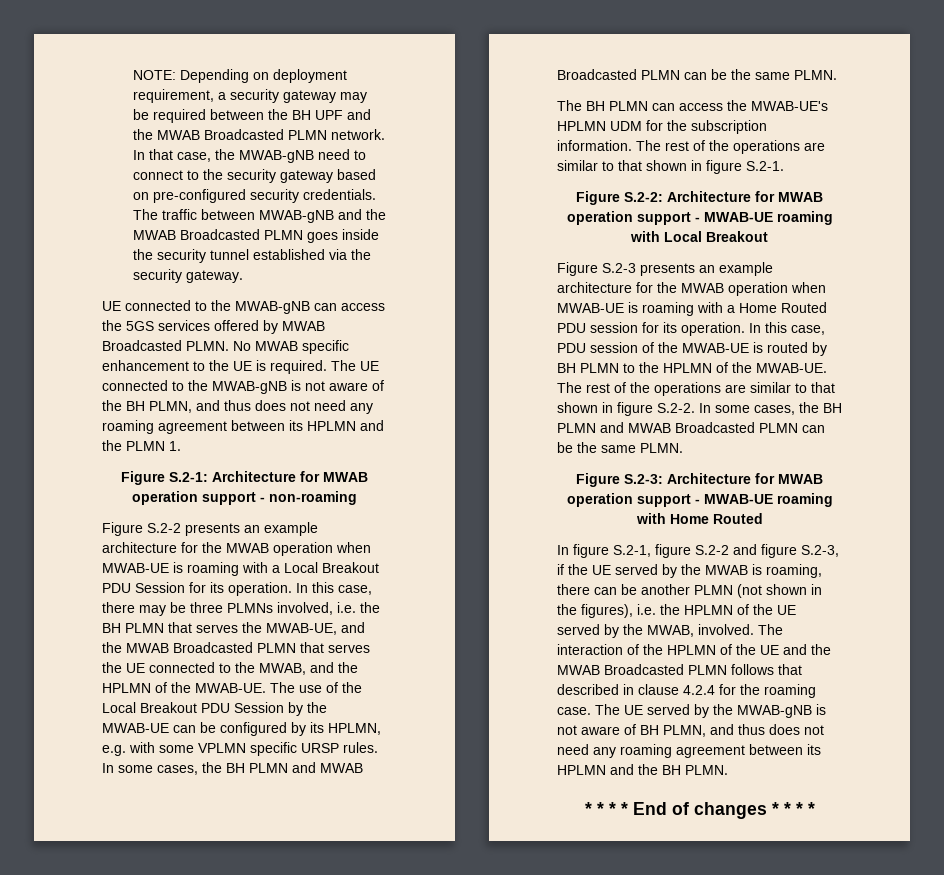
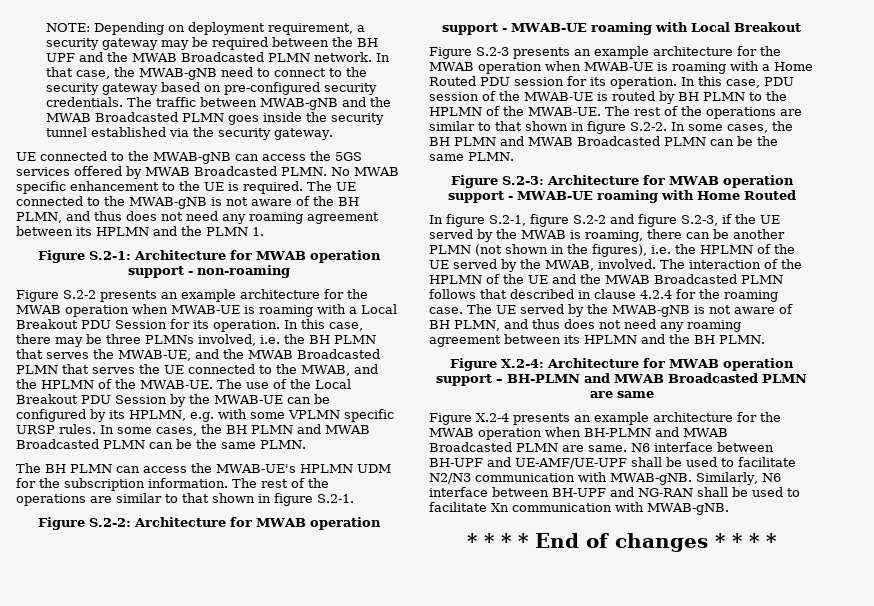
+ Figure X.2-4: Architecture for MWAB operation support – BH-PLMN and MWAB Broadcasted PLMN are same
+ Figure X.2-4 presents an example architecture for the MWAB operation when BH-PLMN and MWAB Broadcasted PLMN are same. N6 interface between BH-UPF and UE-AMF/UE-UPF shall be used to facilitate N2/N3 communication with MWAB-gNB. Similarly, N6 interface between BH-UPF and NG-RAN shall be used to facilitate Xn communication with MWAB-gNB.

